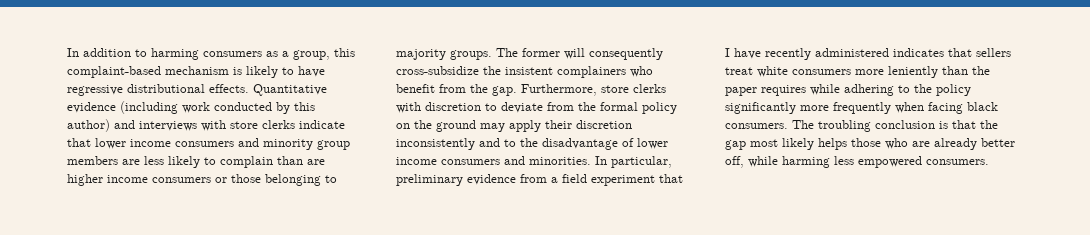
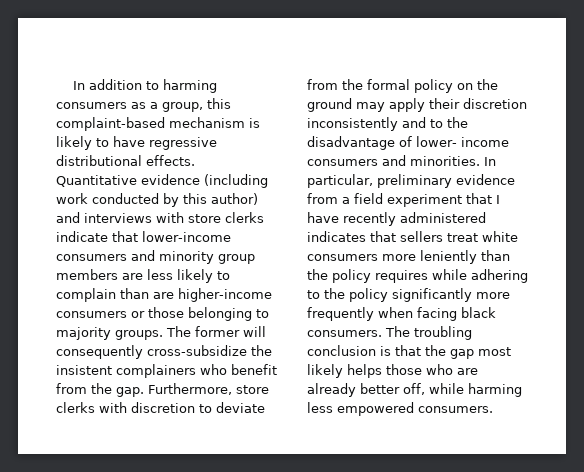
- Quantitative evidence (including work conducted by this author) and interviews with store clerks indicate that lower income consumers and minority group members are less likely to complain than are higher income consumers or those belonging to majority groups.
+ Quantitative evidence (including work conducted by this author) and interviews with store clerks indicate that lower-income consumers and minority group members are less likely to complain than are higher-income consumers or those belonging to majority groups.
- Furthermore, store clerks with discretion to deviate from the formal policy on the ground may apply their discretion inconsistently and to the disadvantage of lower income consumers and minorities.
+ Furthermore, store clerks with discretion to deviate from the formal policy on the ground may apply their discretion inconsistently and to the disadvantage of lower- income consumers and minorities.
- In particular, preliminary evidence from a field experiment that I have recently administered indicates that sellers treat white consumers more leniently than the paper requires while adhering to the policy significantly more frequently when facing black consumers.
+ In particular, preliminary evidence from a field experiment that I have recently administered indicates that sellers treat white consumers more leniently than the policy requires while adhering to the policy significantly more frequently when facing black consumers.

